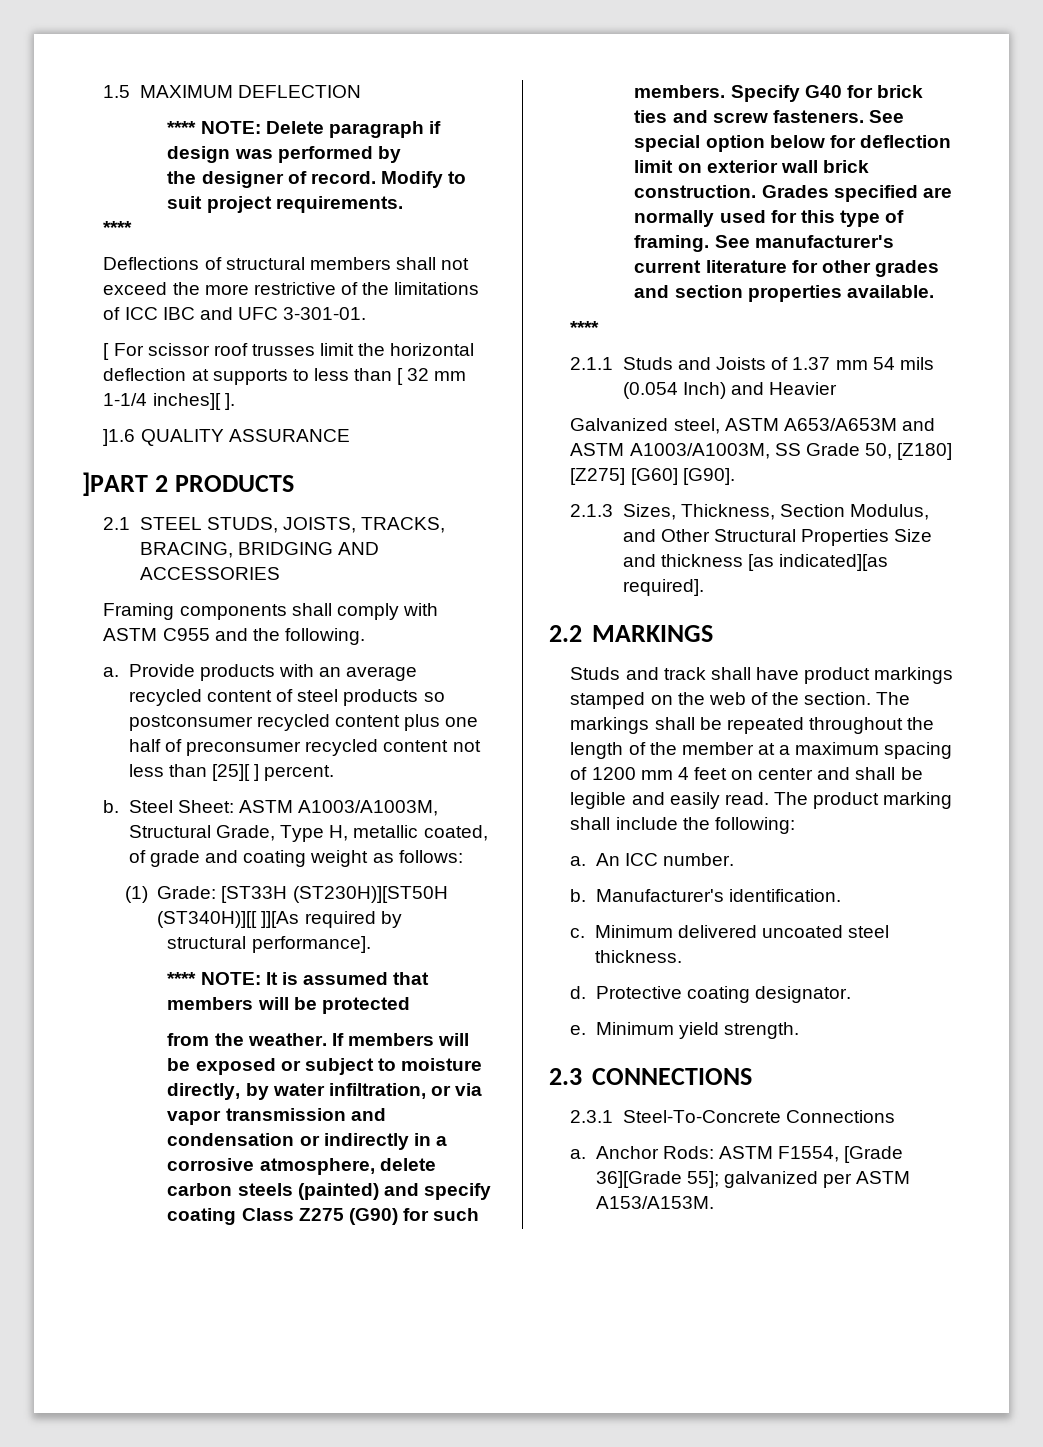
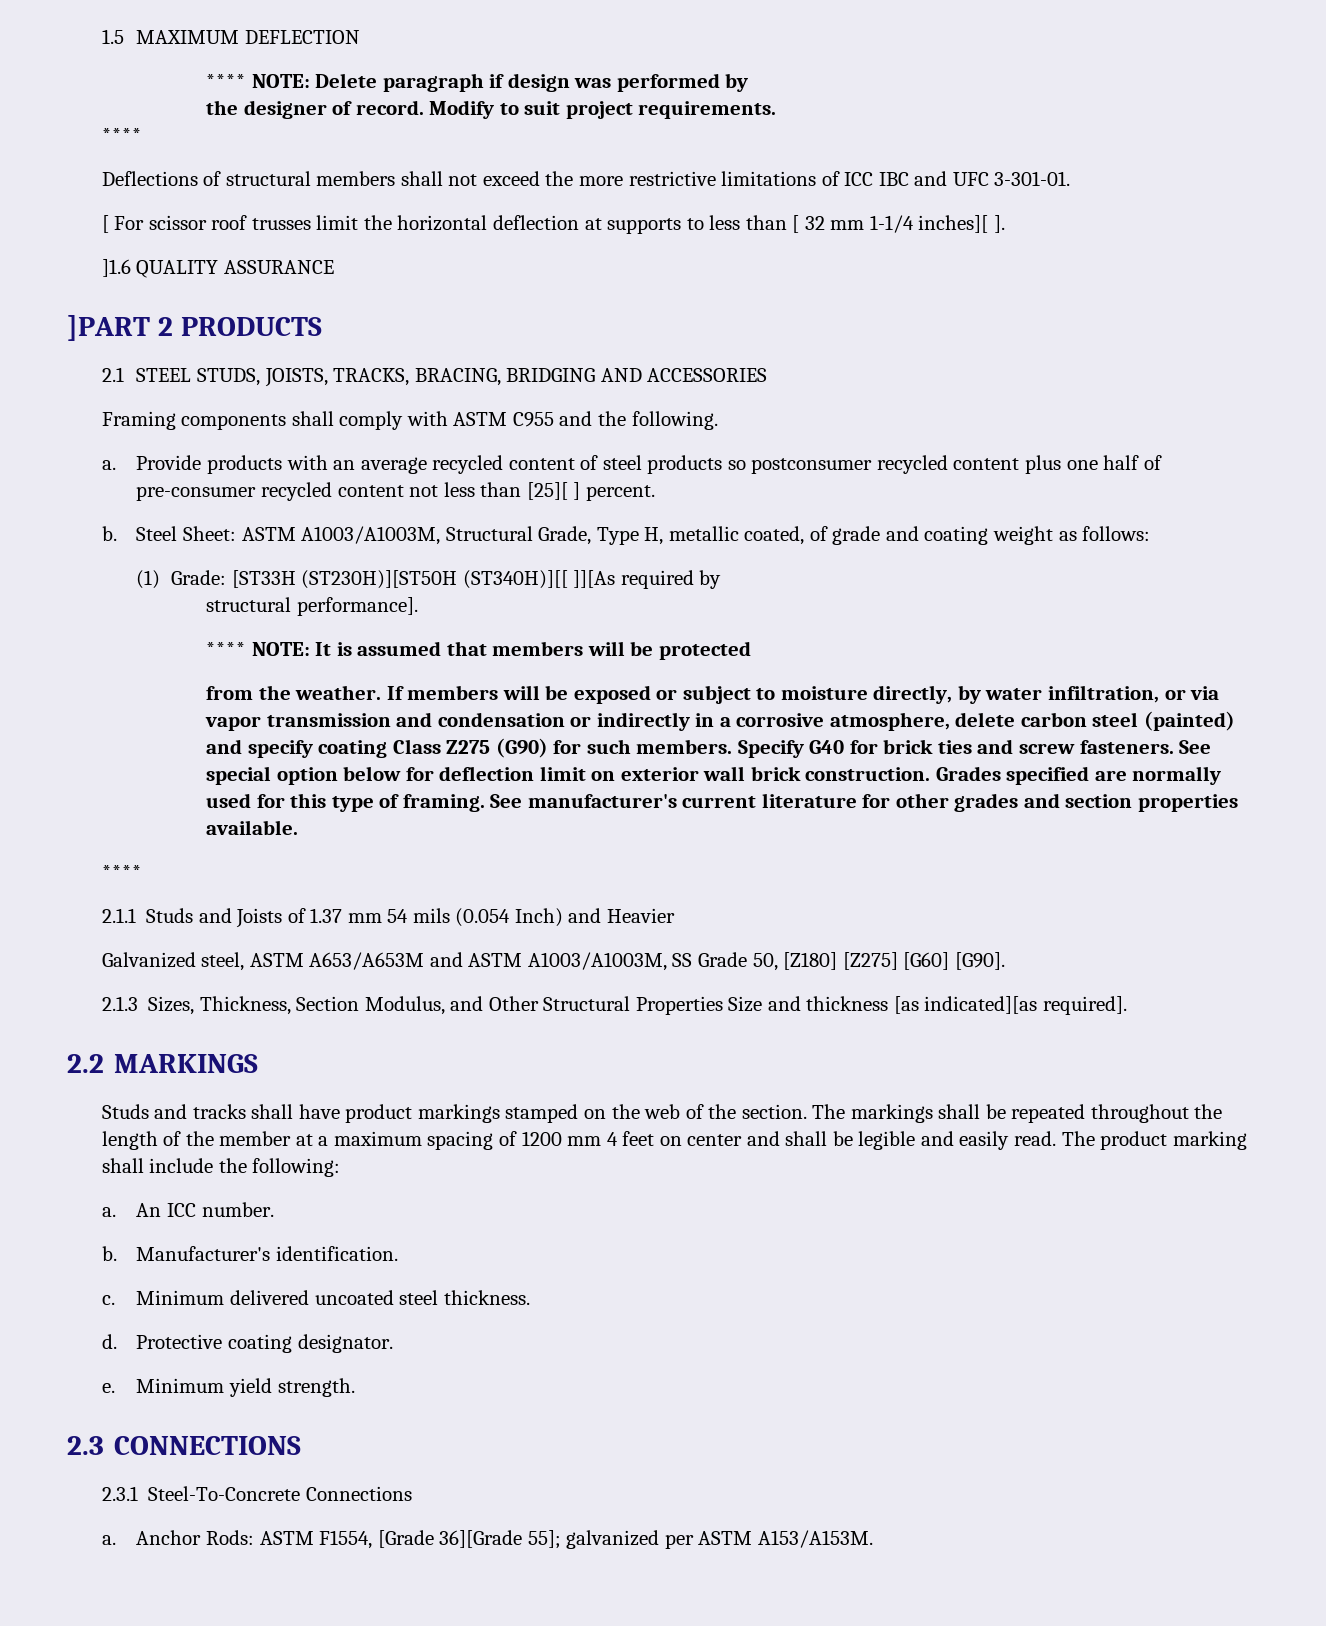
- Deflections of structural members shall not exceed the more restrictive of the limitations of ICC IBC and UFC 3-301-01.
+ Deflections of structural members shall not exceed the more restrictive limitations of ICC IBC and UFC 3-301-01.
- Provide products with an average recycled content of steel products so postconsumer recycled content plus one half of preconsumer recycled content not less than [25][ ] percent.
+ Provide products with an average recycled content of steel products so postconsumer recycled content plus one half of pre-consumer recycled content not less than [25][ ] percent.
- If members will be exposed or subject to moisture directly, by water infiltration, or via vapor transmission and condensation or indirectly in a corrosive atmosphere, delete carbon steels (painted) and specify coating Class Z275 (G90) for such members.
+ If members will be exposed or subject to moisture directly, by water infiltration, or via vapor transmission and condensation or indirectly in a corrosive atmosphere, delete carbon steel (painted) and specify coating Class Z275 (G90) for such members.
- Studs and track shall have product markings stamped on the web of the section.
+ Studs and tracks shall have product markings stamped on the web of the section.

